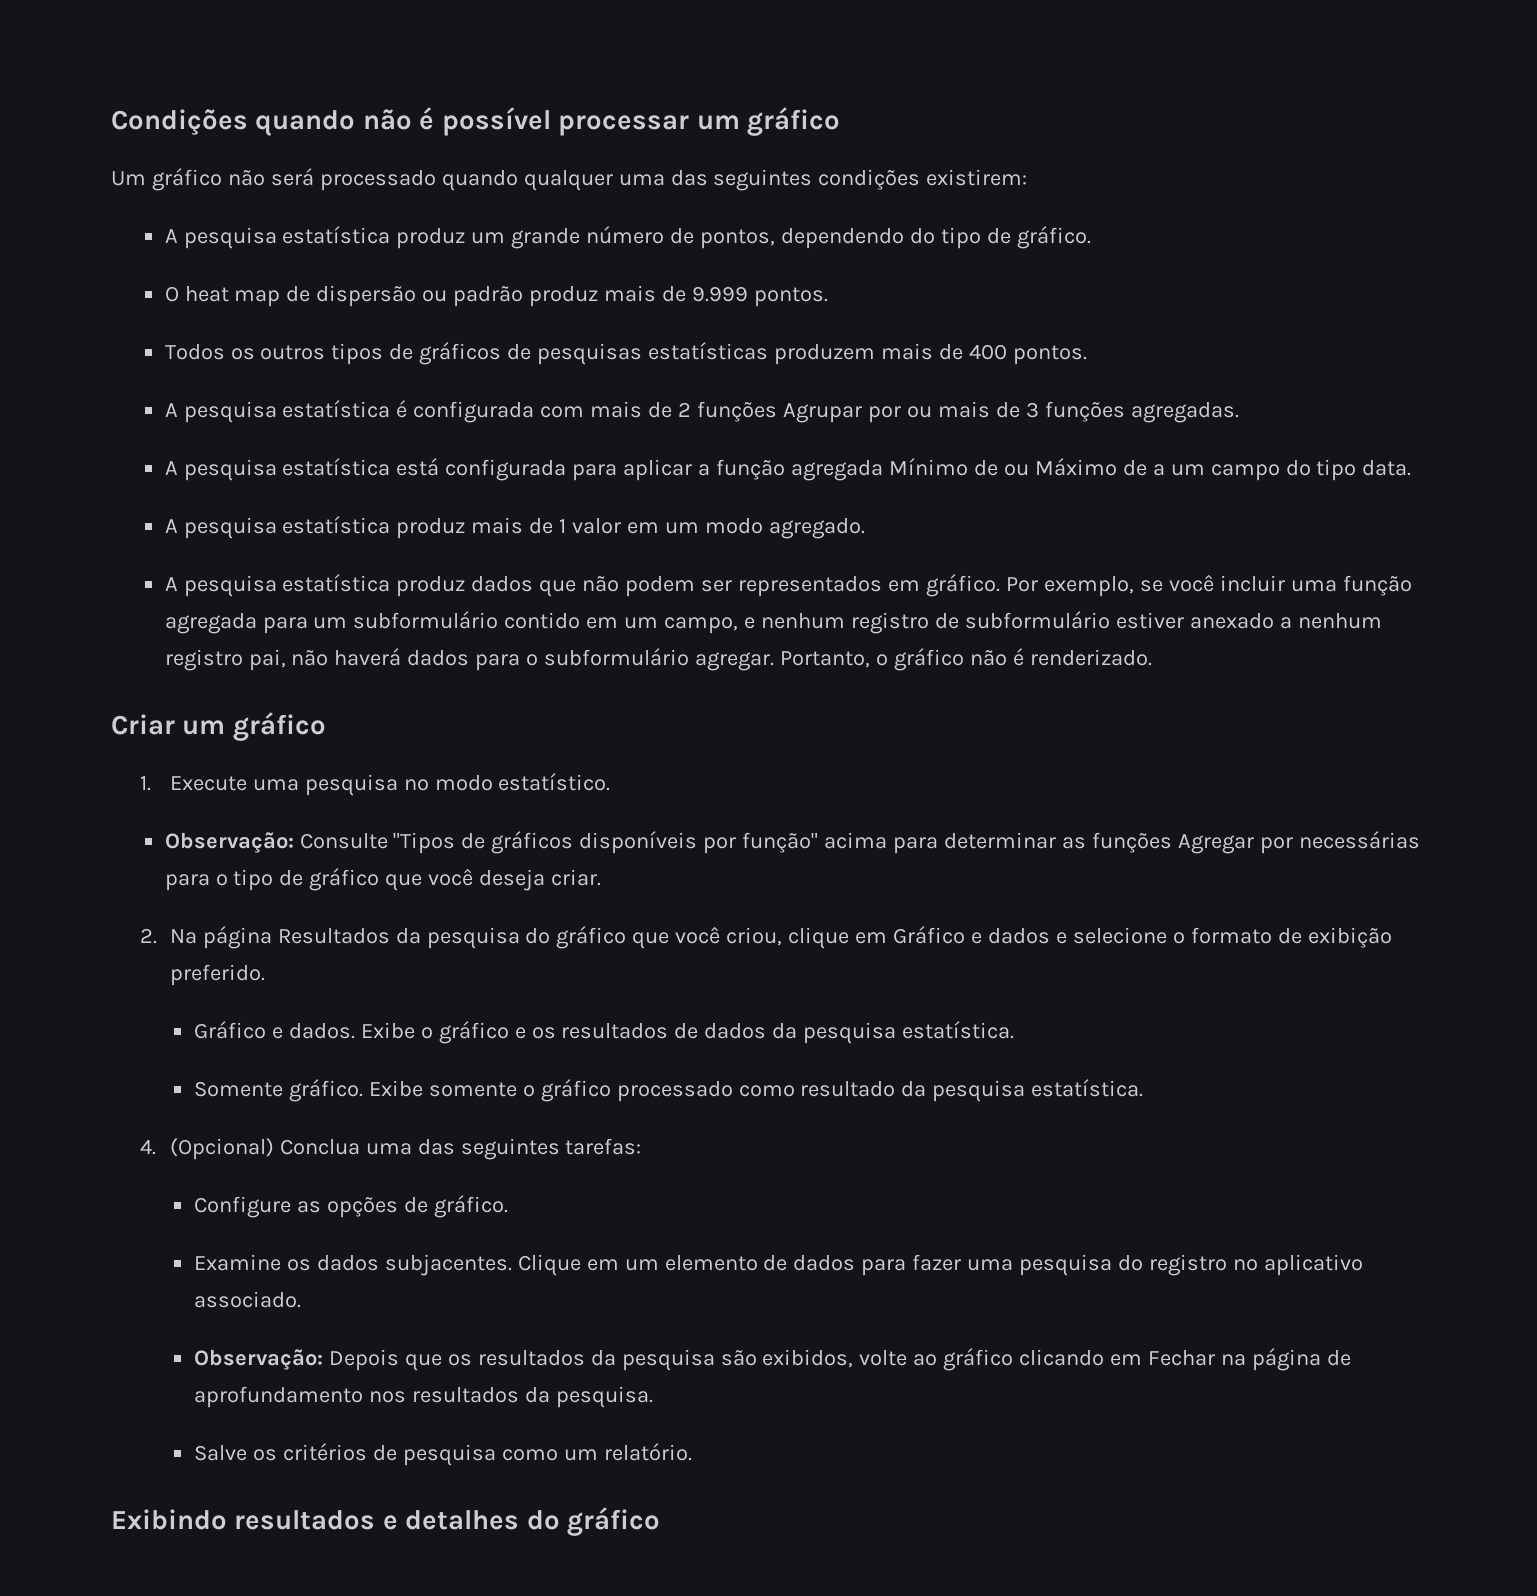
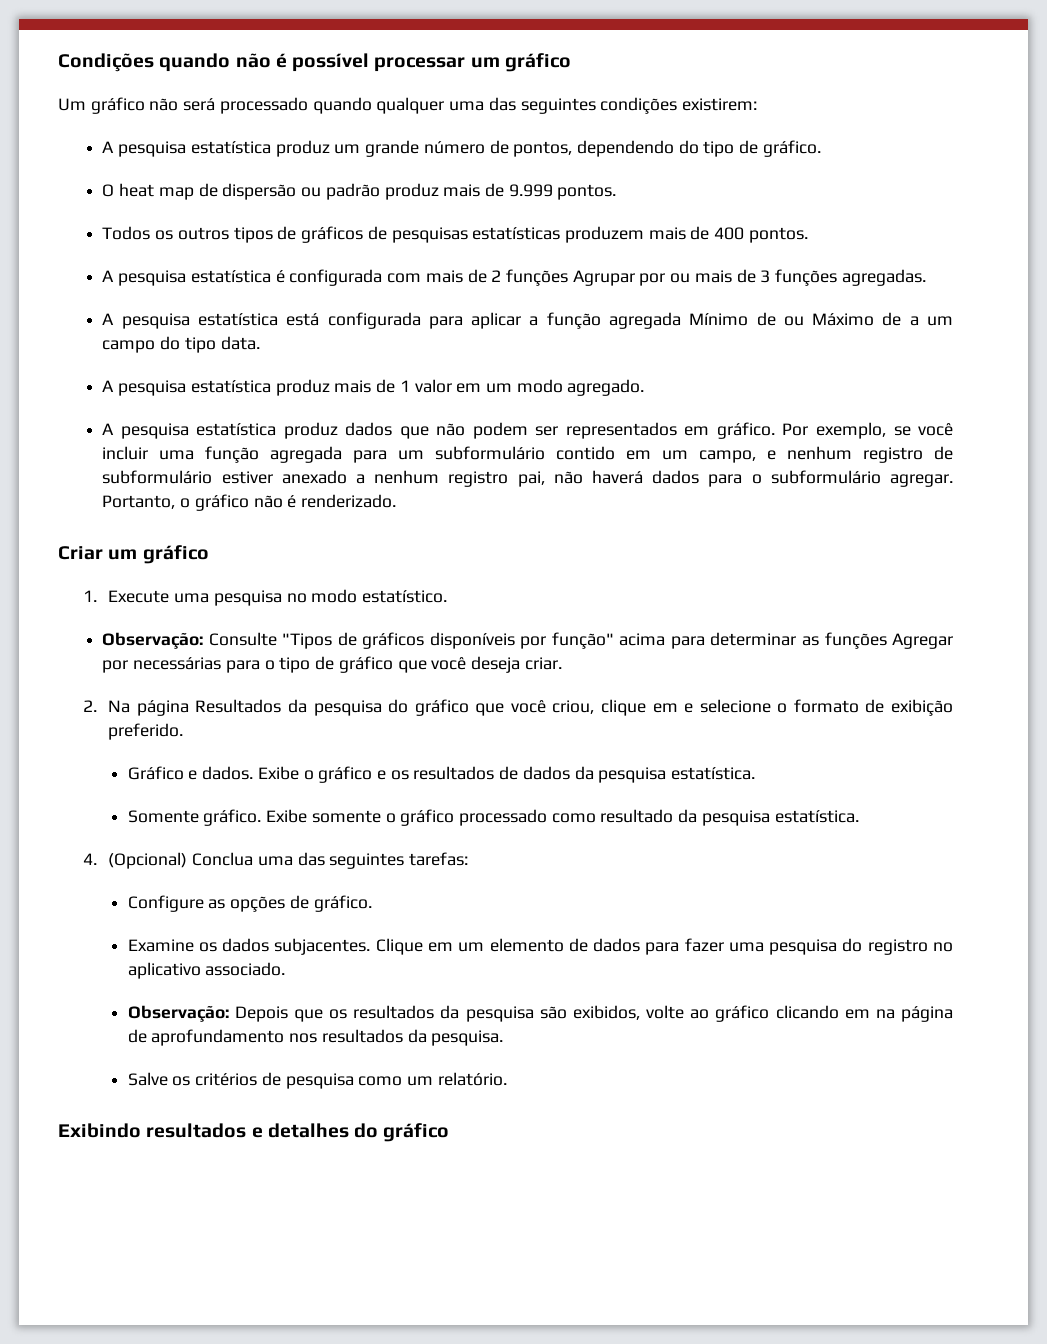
- 2. Na página Resultados da pesquisa do gráfico que você criou, clique em Gráfico e dados e selecione o formato de exibição preferido.
+ 2. Na página Resultados da pesquisa do gráfico que você criou, clique em e selecione o formato de exibição preferido.
- Observação: Depois que os resultados da pesquisa são exibidos, volte ao gráfico clicando em Fechar na página de aprofundamento nos resultados da pesquisa.
+ Observação: Depois que os resultados da pesquisa são exibidos, volte ao gráfico clicando em na página de aprofundamento nos resultados da pesquisa.

